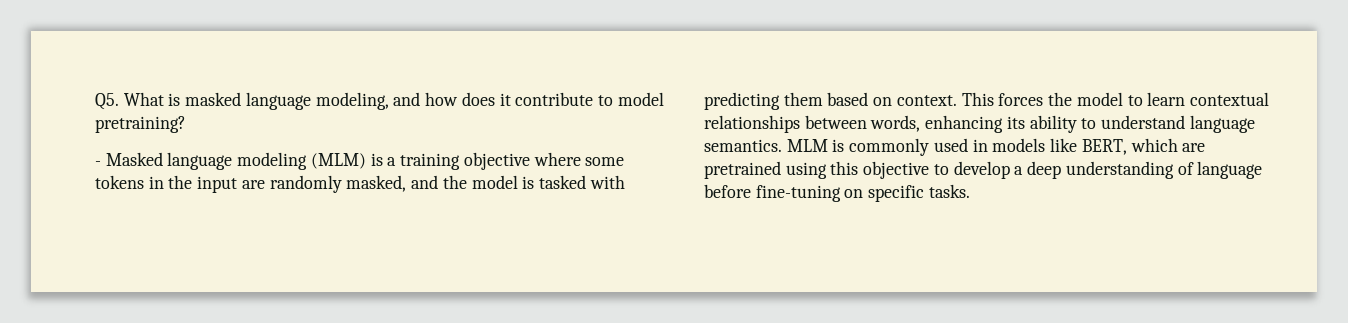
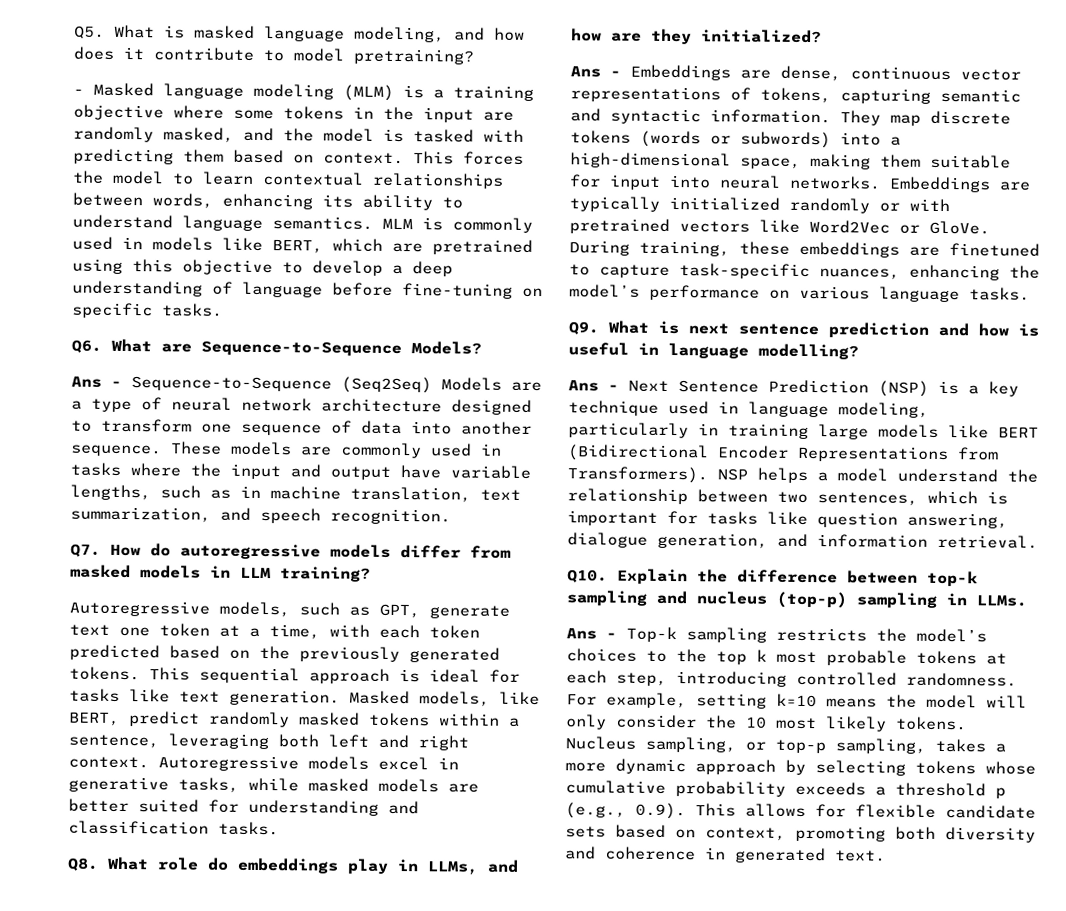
+ Q6. What are Sequence-to-Sequence Models?
+ Ans - Sequence-to-Sequence (Seq2Seq) Models are a type of neural network architecture designed to transform one sequence of data into another sequence. These models are commonly used in tasks where the input and output have variable lengths, such as in machine translation, text summarization, and speech recognition.
+ Q7. How do autoregressive models differ from masked models in LLM training?
+ Autoregressive models, such as GPT, generate text one token at a time, with each token predicted based on the previously generated tokens. This sequential approach is ideal for tasks like text generation. Masked models, like BERT, predict randomly masked tokens within a sentence, leveraging both left and right context. Autoregressive models excel in generative tasks, while masked models are better suited for understanding and classification tasks.
+ Q8. What role do embeddings play in LLMs, and how are they initialized?
+ Ans - Embeddings are dense, continuous vector representations of tokens, capturing semantic and syntactic information. They map discrete tokens (words or subwords) into a high-dimensional space, making them suitable for input into neural networks. Embeddings are typically initialized randomly or with pretrained vectors like Word2Vec or GloVe. During training, these embeddings are finetuned to capture task-specific nuances, enhancing the model’s performance on various language tasks.
+ Q9. What is next sentence prediction and how is useful in language modelling?
+ Ans - Next Sentence Prediction (NSP) is a key technique used in language modeling, particularly in training large models like BERT (Bidirectional Encoder Representations from Transformers). NSP helps a model understand the relationship between two sentences, which is important for tasks like question answering, dialogue generation, and information retrieval.
+ Q10. Explain the difference between top-k sampling and nucleus (top-p) sampling in LLMs.
+ Ans - Top-k sampling restricts the model’s choices to the top k most probable tokens at each step, introducing controlled randomness. For example, setting k=10 means the model will only consider the 10 most likely tokens. Nucleus sampling, or top-p sampling, takes a more dynamic approach by selecting tokens whose cumulative probability exceeds a threshold p (e.g., 0.9). This allows for flexible candidate sets based on context, promoting both diversity and coherence in generated text.

